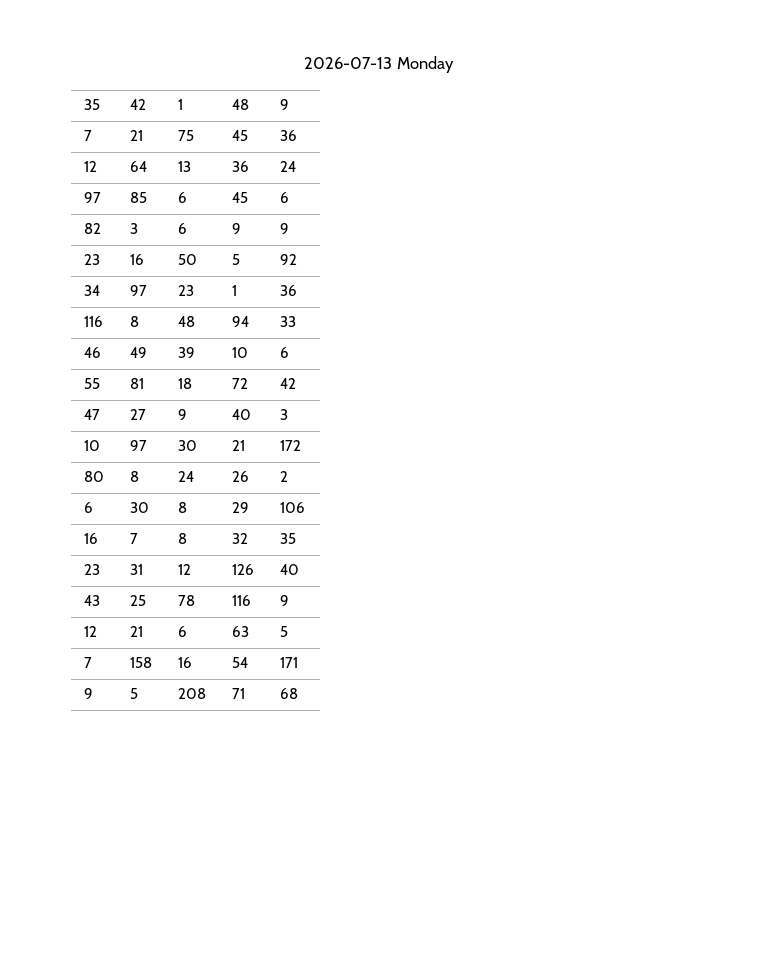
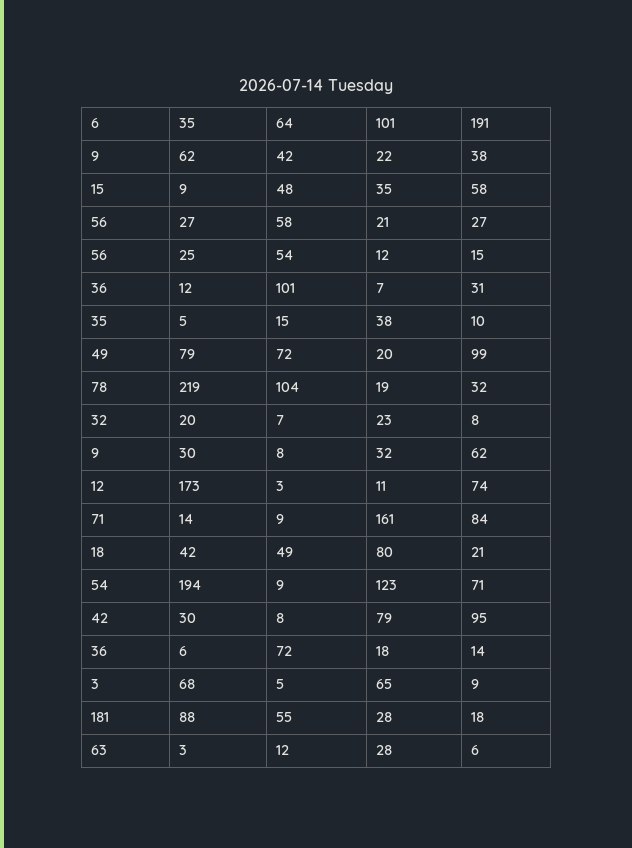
- 2026-07-13 Monday
- 35 | 42 | 1 | 48 | 9
- 7 | 21 | 75 | 45 | 36
- 12 | 64 | 13 | 36 | 24
- 97 | 85 | 6 | 45 | 6
- 82 | 3 | 6 | 9 | 9
- 23 | 16 | 50 | 5 | 92
- 34 | 97 | 23 | 1 | 36
- 116 | 8 | 48 | 94 | 33
- 46 | 49 | 39 | 10 | 6
- 55 | 81 | 18 | 72 | 42
- 47 | 27 | 9 | 40 | 3
- 10 | 97 | 30 | 21 | 172
- 80 | 8 | 24 | 26 | 2
- 6 | 30 | 8 | 29 | 106
- 16 | 7 | 8 | 32 | 35
- 23 | 31 | 12 | 126 | 40
- 43 | 25 | 78 | 116 | 9
- 12 | 21 | 6 | 63 | 5
- 7 | 158 | 16 | 54 | 171
- 9 | 5 | 208 | 71 | 68
+ 2026-07-14 Tuesday
+ 6 | 35 | 64 | 101 | 191
+ 9 | 62 | 42 | 22 | 38
+ 15 | 9 | 48 | 35 | 58
+ 56 | 27 | 58 | 21 | 27
+ 56 | 25 | 54 | 12 | 15
+ 36 | 12 | 101 | 7 | 31
+ 35 | 5 | 15 | 38 | 10
+ 49 | 79 | 72 | 20 | 99
+ 78 | 219 | 104 | 19 | 32
+ 32 | 20 | 7 | 23 | 8
+ 9 | 30 | 8 | 32 | 62
+ 12 | 173 | 3 | 11 | 74
+ 71 | 14 | 9 | 161 | 84
+ 18 | 42 | 49 | 80 | 21
+ 54 | 194 | 9 | 123 | 71
+ 42 | 30 | 8 | 79 | 95
+ 36 | 6 | 72 | 18 | 14
+ 3 | 68 | 5 | 65 | 9
+ 181 | 88 | 55 | 28 | 18
+ 63 | 3 | 12 | 28 | 6

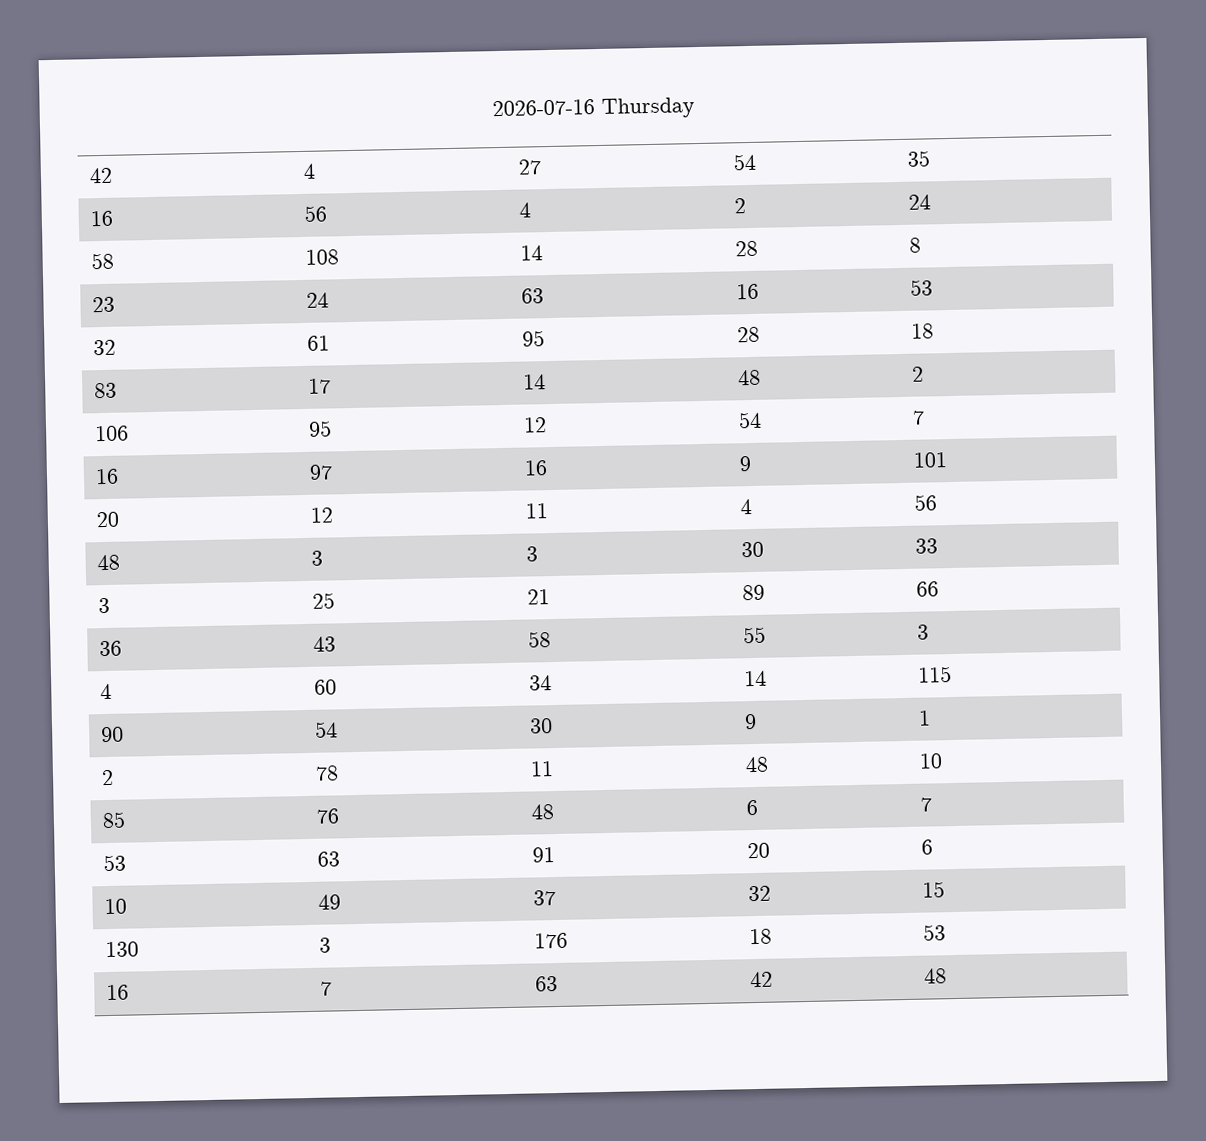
- 2026-07-14 Tuesday
- 6 | 35 | 64 | 101 | 191
- 9 | 62 | 42 | 22 | 38
- 15 | 9 | 48 | 35 | 58
- 56 | 27 | 58 | 21 | 27
- 56 | 25 | 54 | 12 | 15
- 36 | 12 | 101 | 7 | 31
- 35 | 5 | 15 | 38 | 10
- 49 | 79 | 72 | 20 | 99
- 78 | 219 | 104 | 19 | 32
- 32 | 20 | 7 | 23 | 8
- 9 | 30 | 8 | 32 | 62
- 12 | 173 | 3 | 11 | 74
- 71 | 14 | 9 | 161 | 84
- 18 | 42 | 49 | 80 | 21
- 54 | 194 | 9 | 123 | 71
- 42 | 30 | 8 | 79 | 95
- 36 | 6 | 72 | 18 | 14
- 3 | 68 | 5 | 65 | 9
- 181 | 88 | 55 | 28 | 18
- 63 | 3 | 12 | 28 | 6
+ 2026-07-16 Thursday
+ 42 | 4 | 27 | 54 | 35
+ 16 | 56 | 4 | 2 | 24
+ 58 | 108 | 14 | 28 | 8
+ 23 | 24 | 63 | 16 | 53
+ 32 | 61 | 95 | 28 | 18
+ 83 | 17 | 14 | 48 | 2
+ 106 | 95 | 12 | 54 | 7
+ 16 | 97 | 16 | 9 | 101
+ 20 | 12 | 11 | 4 | 56
+ 48 | 3 | 3 | 30 | 33
+ 3 | 25 | 21 | 89 | 66
+ 36 | 43 | 58 | 55 | 3
+ 4 | 60 | 34 | 14 | 115
+ 90 | 54 | 30 | 9 | 1
+ 2 | 78 | 11 | 48 | 10
+ 85 | 76 | 48 | 6 | 7
+ 53 | 63 | 91 | 20 | 6
+ 10 | 49 | 37 | 32 | 15
+ 130 | 3 | 176 | 18 | 53
+ 16 | 7 | 63 | 42 | 48

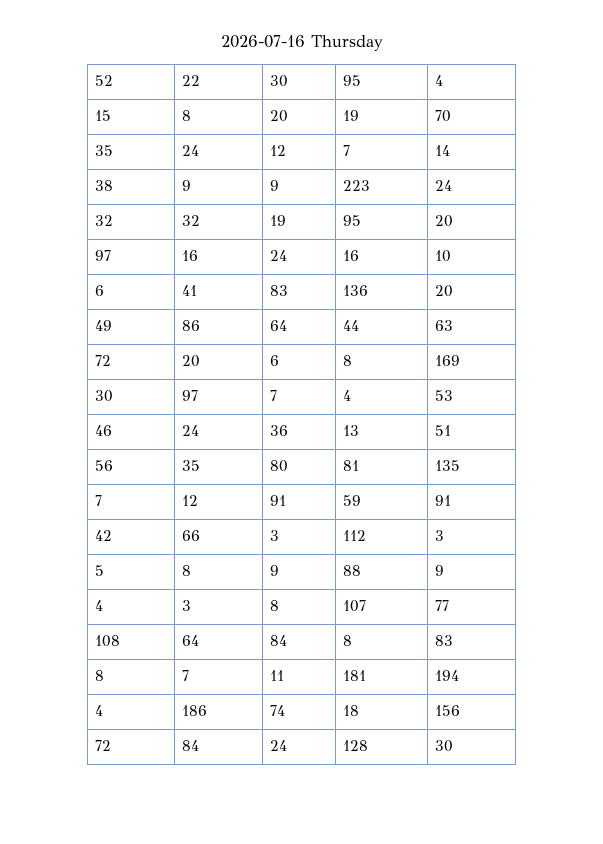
- 42 | 4 | 27 | 54 | 35
- 16 | 56 | 4 | 2 | 24
- 58 | 108 | 14 | 28 | 8
- 23 | 24 | 63 | 16 | 53
- 32 | 61 | 95 | 28 | 18
- 83 | 17 | 14 | 48 | 2
- 106 | 95 | 12 | 54 | 7
- 16 | 97 | 16 | 9 | 101
- 20 | 12 | 11 | 4 | 56
- 48 | 3 | 3 | 30 | 33
- 3 | 25 | 21 | 89 | 66
- 36 | 43 | 58 | 55 | 3
- 4 | 60 | 34 | 14 | 115
- 90 | 54 | 30 | 9 | 1
- 2 | 78 | 11 | 48 | 10
- 85 | 76 | 48 | 6 | 7
- 53 | 63 | 91 | 20 | 6
- 10 | 49 | 37 | 32 | 15
- 130 | 3 | 176 | 18 | 53
- 16 | 7 | 63 | 42 | 48
+ 52 | 22 | 30 | 95 | 4
+ 15 | 8 | 20 | 19 | 70
+ 35 | 24 | 12 | 7 | 14
+ 38 | 9 | 9 | 223 | 24
+ 32 | 32 | 19 | 95 | 20
+ 97 | 16 | 24 | 16 | 10
+ 6 | 41 | 83 | 136 | 20
+ 49 | 86 | 64 | 44 | 63
+ 72 | 20 | 6 | 8 | 169
+ 30 | 97 | 7 | 4 | 53
+ 46 | 24 | 36 | 13 | 51
+ 56 | 35 | 80 | 81 | 135
+ 7 | 12 | 91 | 59 | 91
+ 42 | 66 | 3 | 112 | 3
+ 5 | 8 | 9 | 88 | 9
+ 4 | 3 | 8 | 107 | 77
+ 108 | 64 | 84 | 8 | 83
+ 8 | 7 | 11 | 181 | 194
+ 4 | 186 | 74 | 18 | 156
+ 72 | 84 | 24 | 128 | 30

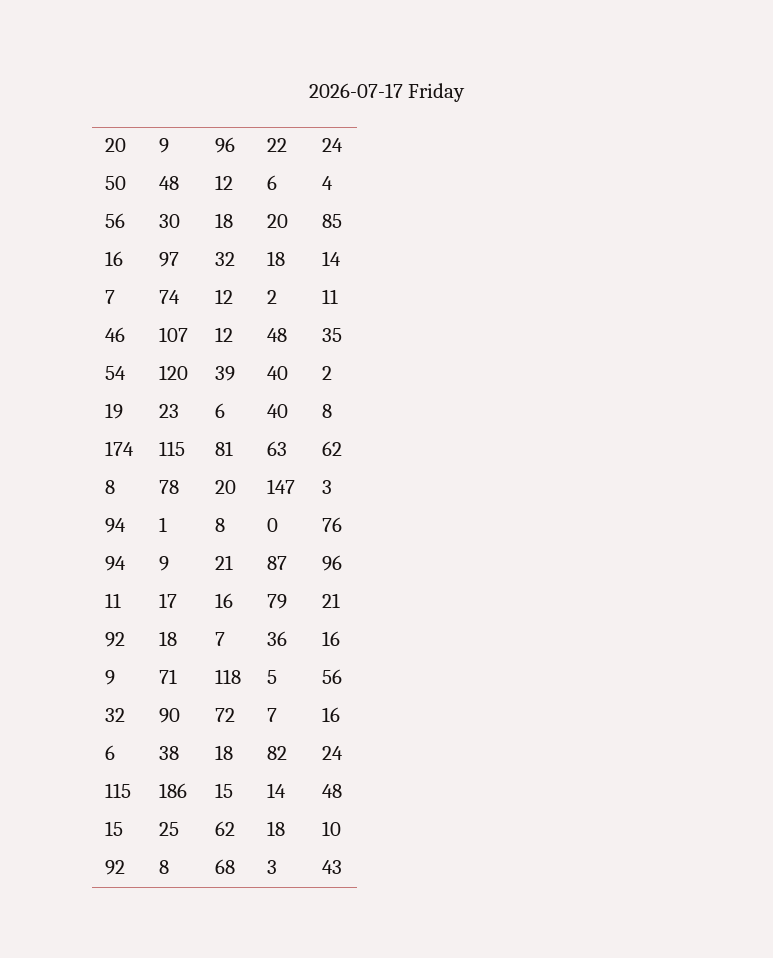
- 2026-07-16 Thursday
- 52 | 22 | 30 | 95 | 4
- 15 | 8 | 20 | 19 | 70
- 35 | 24 | 12 | 7 | 14
- 38 | 9 | 9 | 223 | 24
- 32 | 32 | 19 | 95 | 20
- 97 | 16 | 24 | 16 | 10
- 6 | 41 | 83 | 136 | 20
- 49 | 86 | 64 | 44 | 63
- 72 | 20 | 6 | 8 | 169
- 30 | 97 | 7 | 4 | 53
- 46 | 24 | 36 | 13 | 51
- 56 | 35 | 80 | 81 | 135
- 7 | 12 | 91 | 59 | 91
- 42 | 66 | 3 | 112 | 3
- 5 | 8 | 9 | 88 | 9
- 4 | 3 | 8 | 107 | 77
- 108 | 64 | 84 | 8 | 83
- 8 | 7 | 11 | 181 | 194
- 4 | 186 | 74 | 18 | 156
- 72 | 84 | 24 | 128 | 30
+ 2026-07-17 Friday
+ 20 | 9 | 96 | 22 | 24
+ 50 | 48 | 12 | 6 | 4
+ 56 | 30 | 18 | 20 | 85
+ 16 | 97 | 32 | 18 | 14
+ 7 | 74 | 12 | 2 | 11
+ 46 | 107 | 12 | 48 | 35
+ 54 | 120 | 39 | 40 | 2
+ 19 | 23 | 6 | 40 | 8
+ 174 | 115 | 81 | 63 | 62
+ 8 | 78 | 20 | 147 | 3
+ 94 | 1 | 8 | 0 | 76
+ 94 | 9 | 21 | 87 | 96
+ 11 | 17 | 16 | 79 | 21
+ 92 | 18 | 7 | 36 | 16
+ 9 | 71 | 118 | 5 | 56
+ 32 | 90 | 72 | 7 | 16
+ 6 | 38 | 18 | 82 | 24
+ 115 | 186 | 15 | 14 | 48
+ 15 | 25 | 62 | 18 | 10
+ 92 | 8 | 68 | 3 | 43

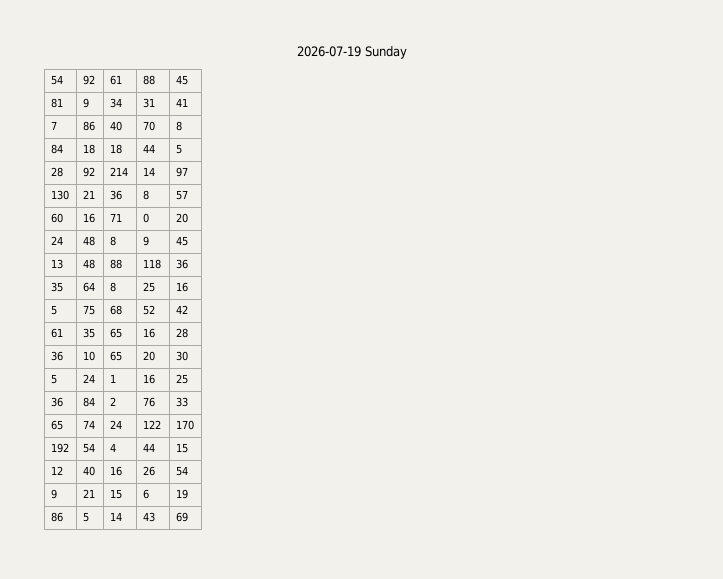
- 2026-07-17 Friday
- 20 | 9 | 96 | 22 | 24
- 50 | 48 | 12 | 6 | 4
- 56 | 30 | 18 | 20 | 85
- 16 | 97 | 32 | 18 | 14
- 7 | 74 | 12 | 2 | 11
- 46 | 107 | 12 | 48 | 35
- 54 | 120 | 39 | 40 | 2
- 19 | 23 | 6 | 40 | 8
- 174 | 115 | 81 | 63 | 62
- 8 | 78 | 20 | 147 | 3
- 94 | 1 | 8 | 0 | 76
- 94 | 9 | 21 | 87 | 96
- 11 | 17 | 16 | 79 | 21
- 92 | 18 | 7 | 36 | 16
- 9 | 71 | 118 | 5 | 56
- 32 | 90 | 72 | 7 | 16
- 6 | 38 | 18 | 82 | 24
- 115 | 186 | 15 | 14 | 48
- 15 | 25 | 62 | 18 | 10
- 92 | 8 | 68 | 3 | 43
+ 2026-07-19 Sunday
+ 54 | 92 | 61 | 88 | 45
+ 81 | 9 | 34 | 31 | 41
+ 7 | 86 | 40 | 70 | 8
+ 84 | 18 | 18 | 44 | 5
+ 28 | 92 | 214 | 14 | 97
+ 130 | 21 | 36 | 8 | 57
+ 60 | 16 | 71 | 0 | 20
+ 24 | 48 | 8 | 9 | 45
+ 13 | 48 | 88 | 118 | 36
+ 35 | 64 | 8 | 25 | 16
+ 5 | 75 | 68 | 52 | 42
+ 61 | 35 | 65 | 16 | 28
+ 36 | 10 | 65 | 20 | 30
+ 5 | 24 | 1 | 16 | 25
+ 36 | 84 | 2 | 76 | 33
+ 65 | 74 | 24 | 122 | 170
+ 192 | 54 | 4 | 44 | 15
+ 12 | 40 | 16 | 26 | 54
+ 9 | 21 | 15 | 6 | 19
+ 86 | 5 | 14 | 43 | 69

